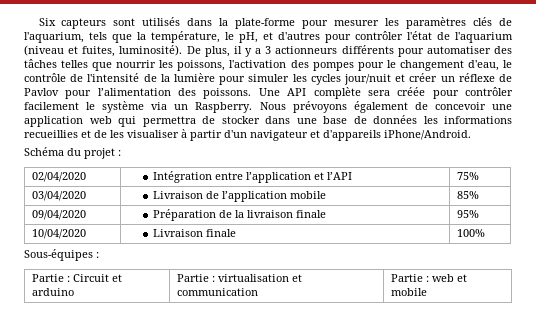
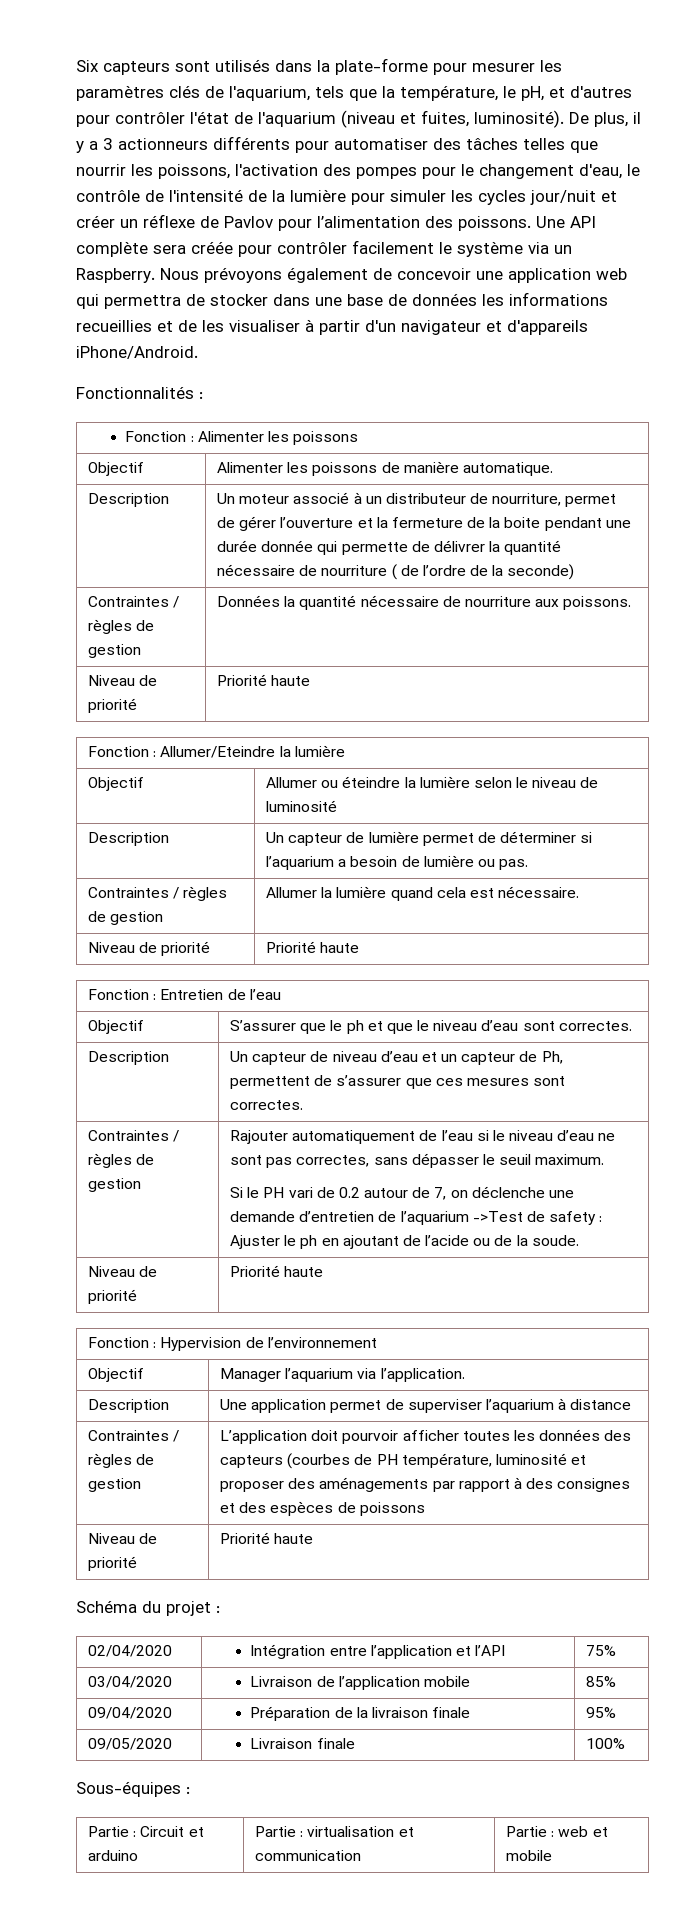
+ Fonctionnalités :
+ Fonction : Alimenter les poissons
+ Objectif | Alimenter les poissons de manière automatique.
+ Description | Un moteur associé à un distributeur de nourriture, permet de gérer l’ouverture et la fermeture de la boite pendant une durée donnée qui permette de délivrer la quantité nécessaire de nourriture ( de l’ordre de la seconde)
+ Contraintes / règles de gestion | Données la quantité nécessaire de nourriture aux poissons.
+ Niveau de priorité | Priorité haute
+ Fonction : Allumer/Eteindre la lumière
+ Objectif | Allumer ou éteindre la lumière selon le niveau de luminosité
+ Description | Un capteur de lumière permet de déterminer si l’aquarium a besoin de lumière ou pas.
+ Contraintes / règles de gestion | Allumer la lumière quand cela est nécessaire.
+ Niveau de priorité | Priorité haute
+ Fonction : Entretien de l’eau
+ Objectif | S’assurer que le ph et que le niveau d’eau sont correctes.
+ Description | Un capteur de niveau d’eau et un capteur de Ph, permettent de s’assurer que ces mesures sont correctes.
+ Contraintes / règles de gestion | Rajouter automatiquement de l’eau si le niveau d’eau ne sont pas correctes, sans dépasser le seuil maximum.
+ Si le PH vari de 0.2 autour de 7, on déclenche une demande d’entretien de l’aquarium ->Test de safety : Ajuster le ph en ajoutant de l’acide ou de la soude.
+ Niveau de priorité | Priorité haute
+ Fonction : Hypervision de l’environnement
+ Objectif | Manager l’aquarium via l’application.
+ Description | Une application permet de superviser l’aquarium à distance
+ Contraintes / règles de gestion | L’application doit pourvoir afficher toutes les données des capteurs (courbes de PH température, luminosité et proposer des aménagements par rapport à des consignes et des espèces de poissons
+ Niveau de priorité | Priorité haute
- 10/04/2020 | Livraison finale | 100%
+ 09/05/2020 | Livraison finale | 100%

